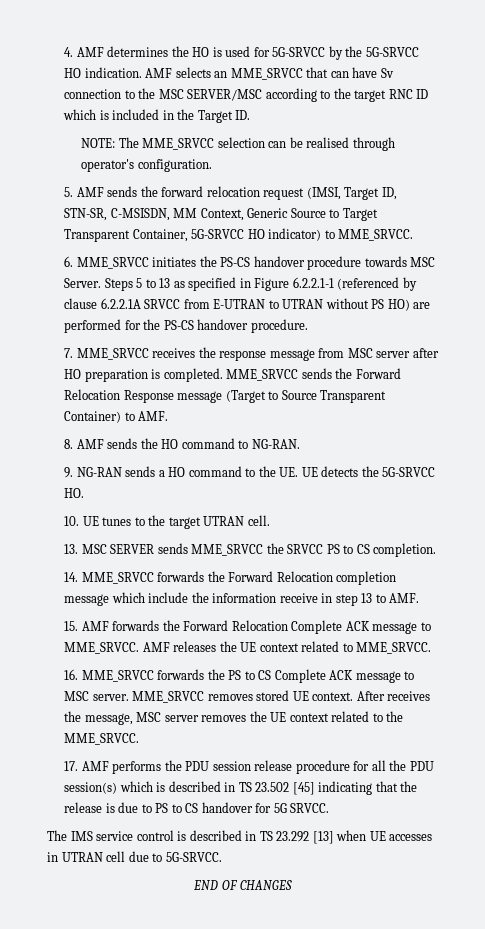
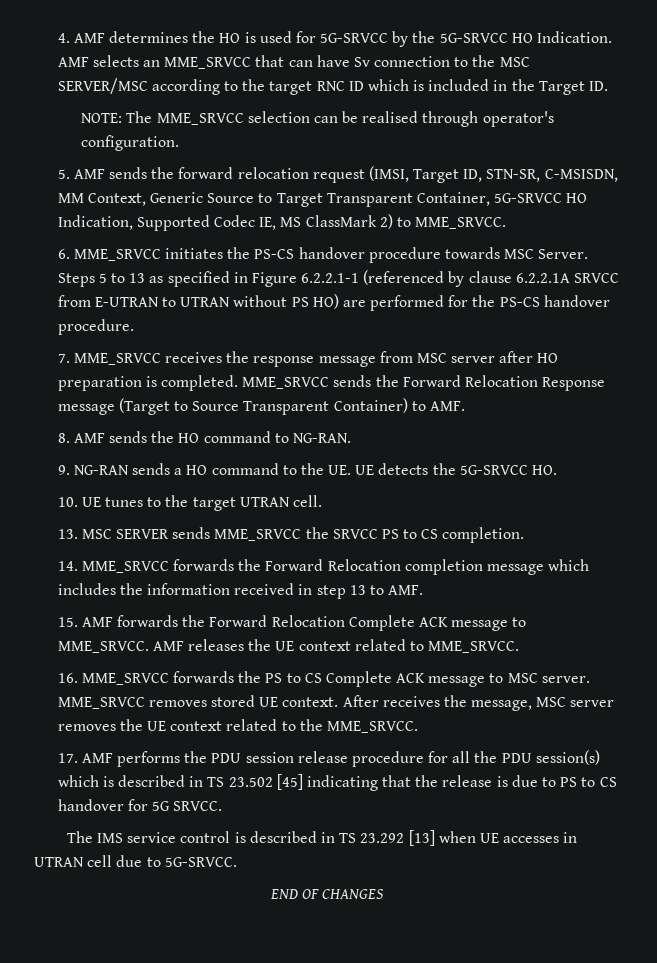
- 4. AMF determines the HO is used for 5G-SRVCC by the 5G-SRVCC HO indication.
+ 4. AMF determines the HO is used for 5G-SRVCC by the 5G-SRVCC HO Indication.
- 5. AMF sends the forward relocation request (IMSI, Target ID, STN-SR, C-MSISDN, MM Context, Generic Source to Target Transparent Container, 5G-SRVCC HO indicator) to MME_SRVCC.
+ 5. AMF sends the forward relocation request (IMSI, Target ID, STN-SR, C-MSISDN, MM Context, Generic Source to Target Transparent Container, 5G-SRVCC HO Indication, Supported Codec IE, MS ClassMark 2) to MME_SRVCC.
- 14. MME_SRVCC forwards the Forward Relocation completion message which include the information receive in step 13 to AMF.
+ 14. MME_SRVCC forwards the Forward Relocation completion message which includes the information received in step 13 to AMF.

